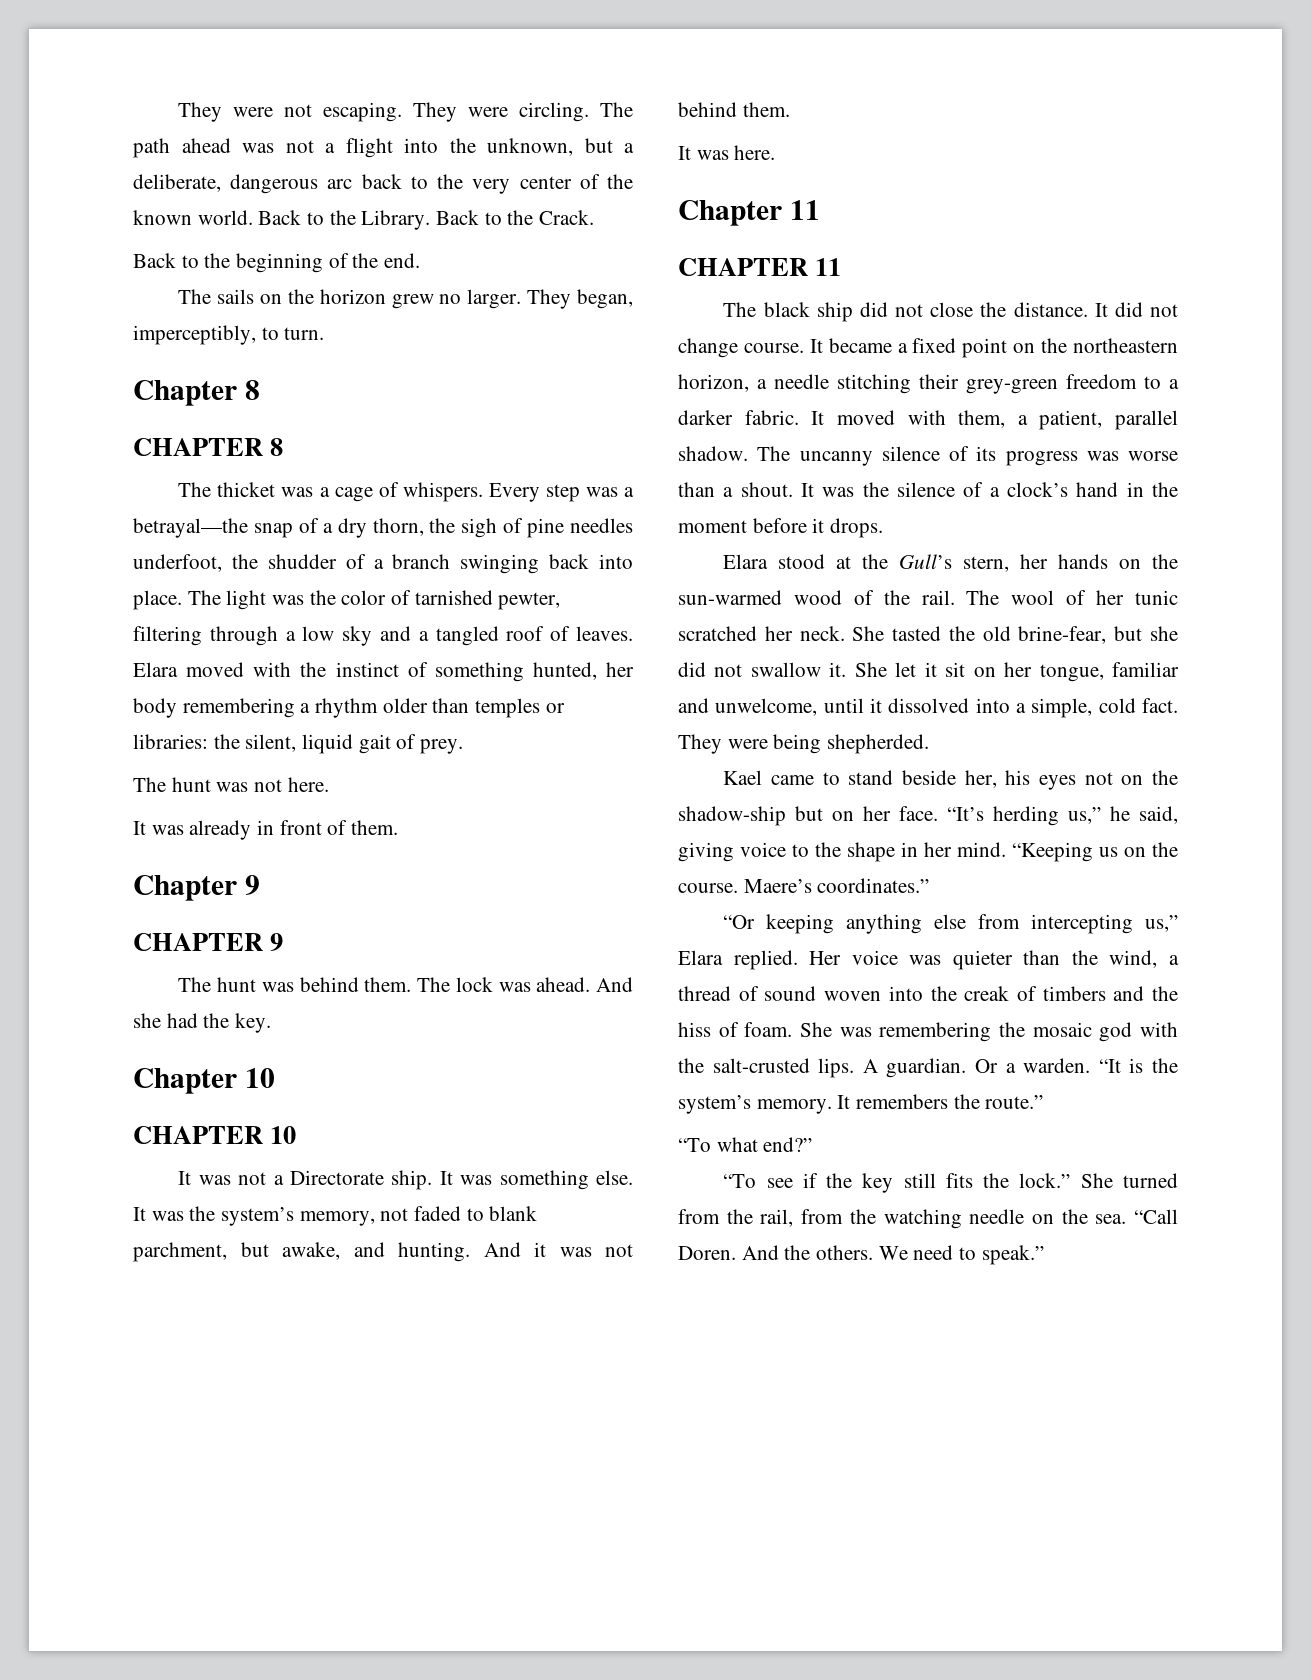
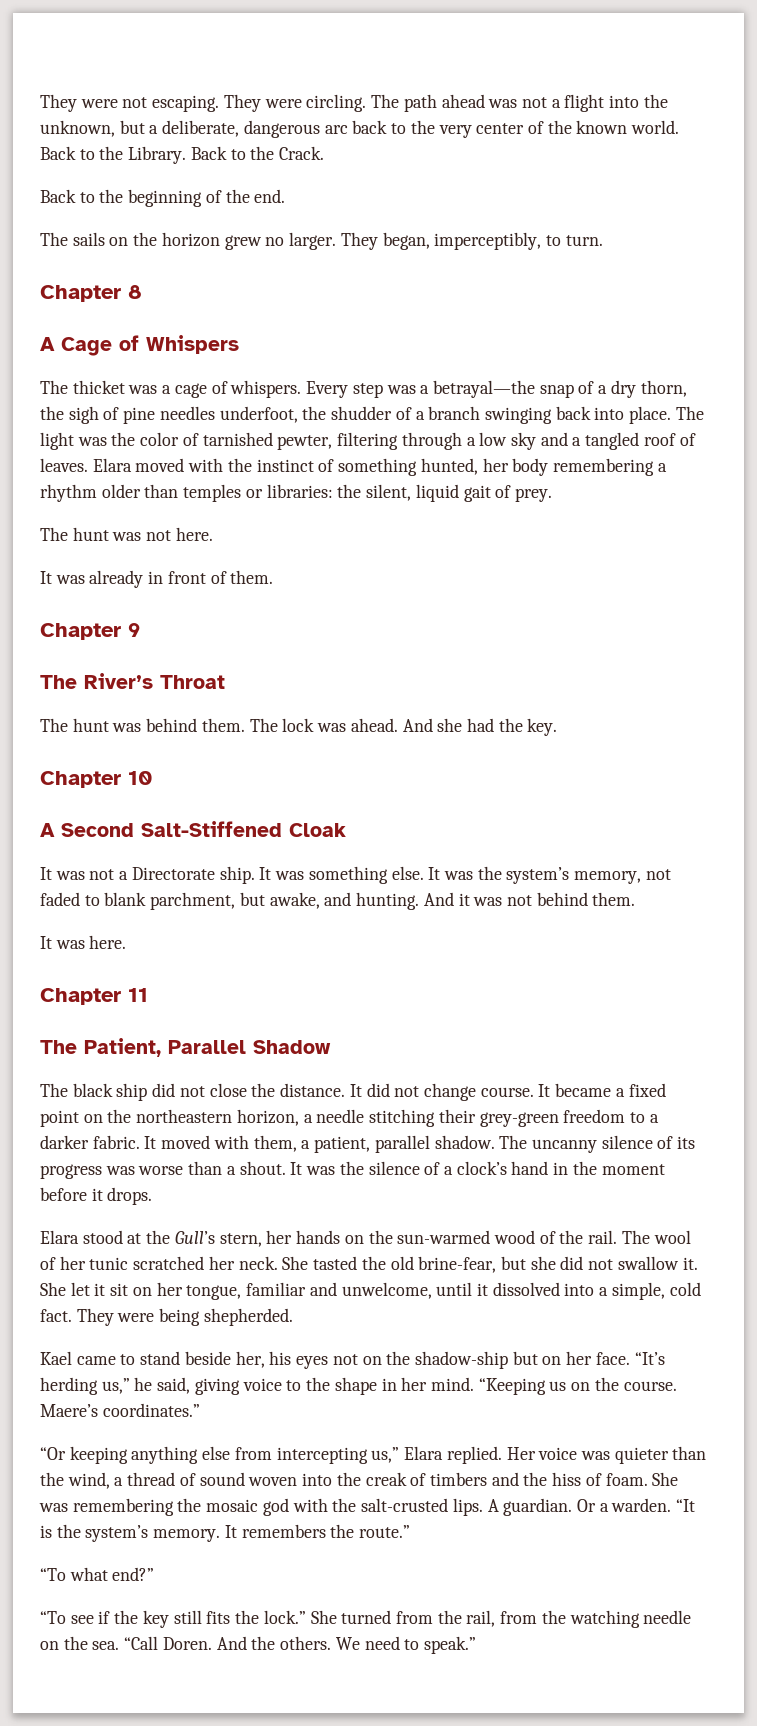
- CHAPTER 8
+ A Cage of Whispers
- CHAPTER 9
+ The River’s Throat
- CHAPTER 10
+ A Second Salt-Stiffened Cloak
- CHAPTER 11
+ The Patient, Parallel Shadow

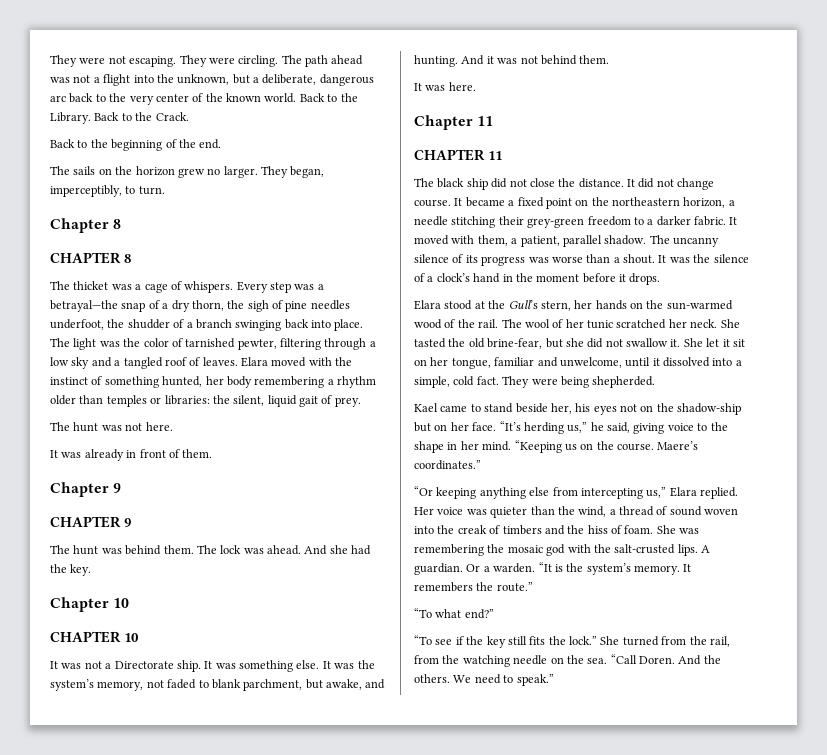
- A Cage of Whispers
+ CHAPTER 8
- The River’s Throat
+ CHAPTER 9
- A Second Salt-Stiffened Cloak
+ CHAPTER 10
- The Patient, Parallel Shadow
+ CHAPTER 11

